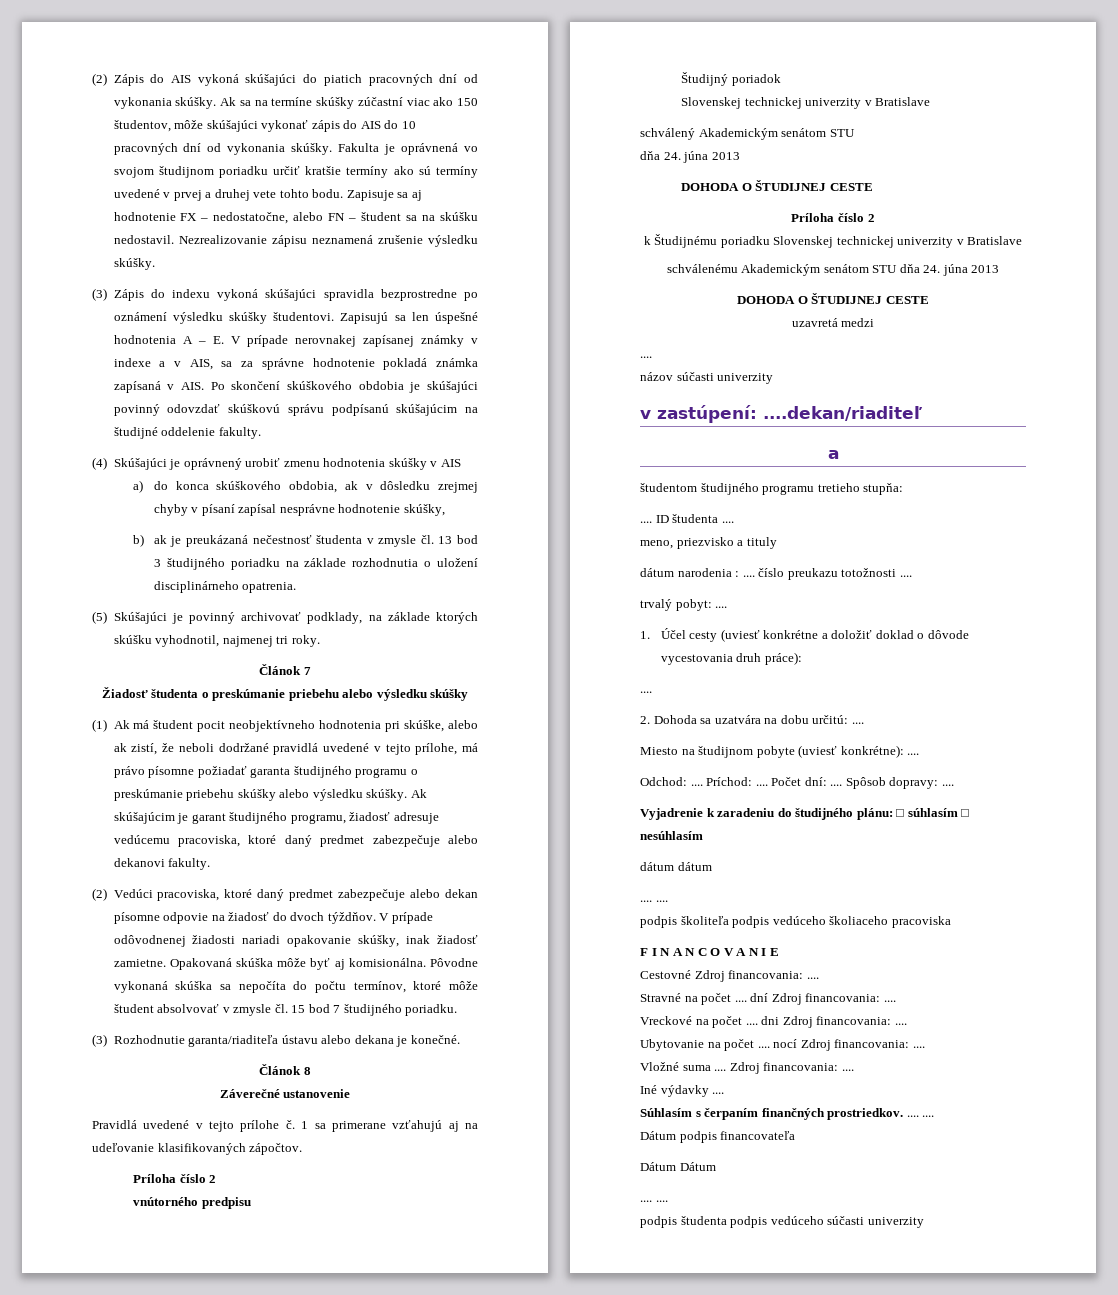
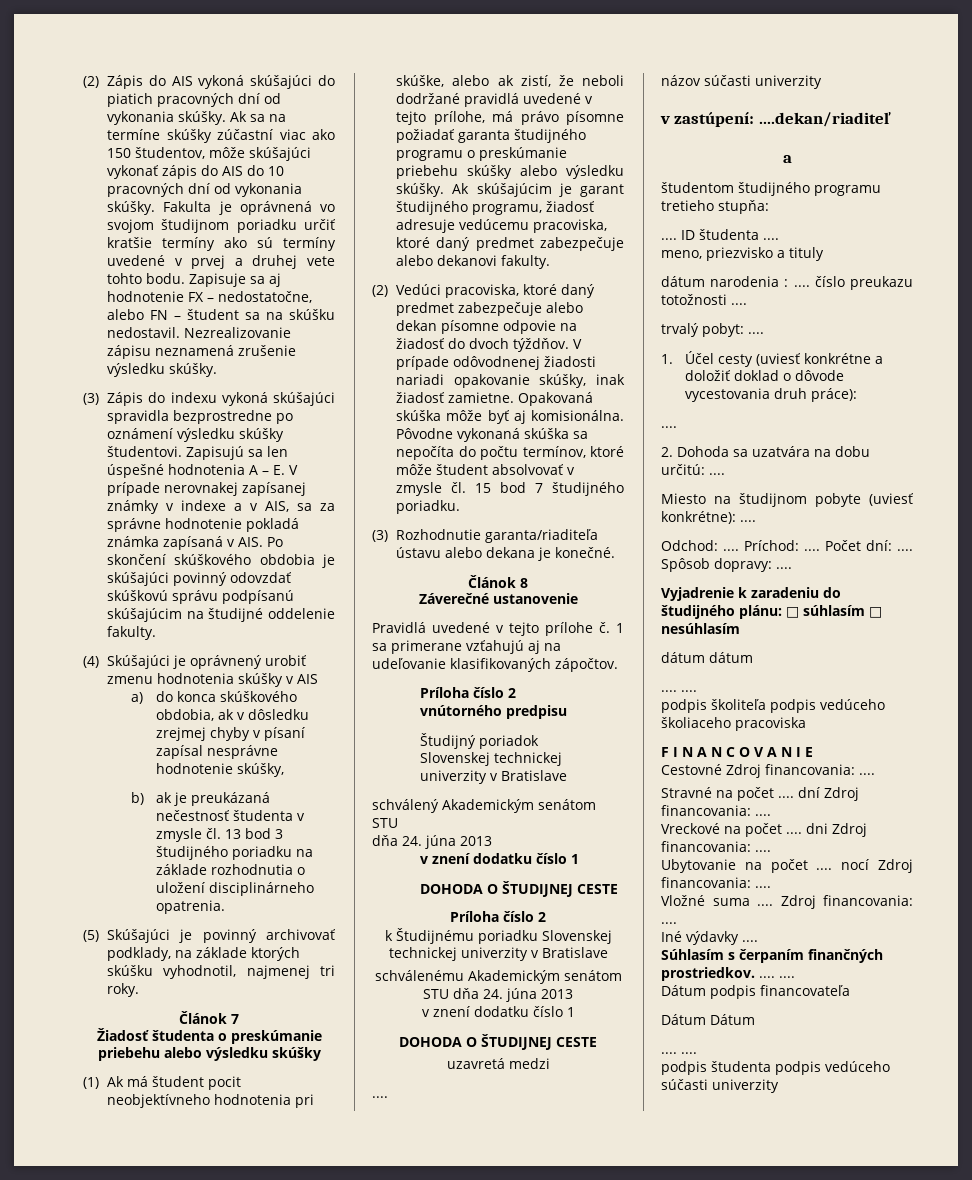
  schválený Akademickým senátom STU
  dňa 24. júna 2013
+ v znení dodatku číslo 1
  schválenému Akademickým senátom STU dňa 24. júna 2013
+ v znení dodatku číslo 1

